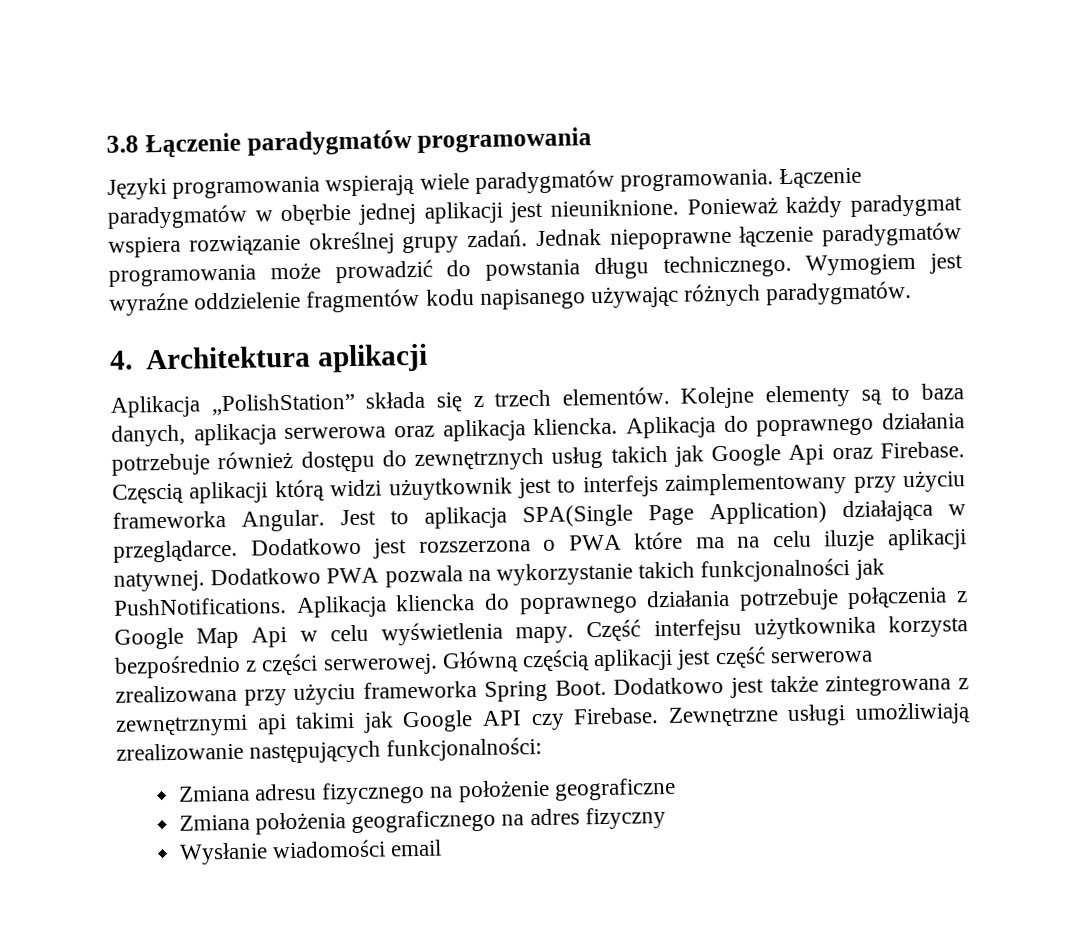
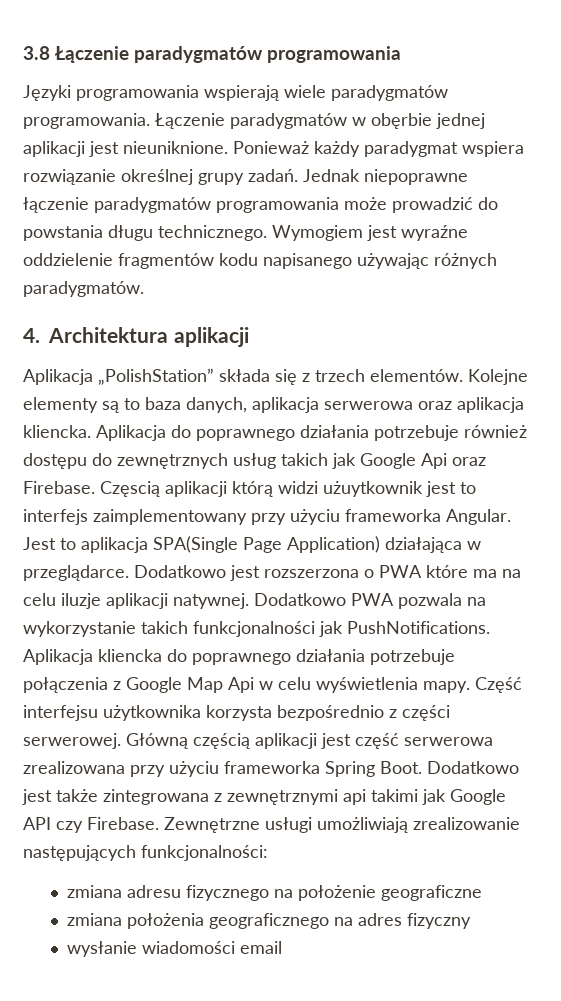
- Zmiana adresu fizycznego na położenie geograficzne
+ zmiana adresu fizycznego na położenie geograficzne
- Zmiana położenia geograficznego na adres fizyczny
+ zmiana położenia geograficznego na adres fizyczny
- Wysłanie wiadomości email
+ wysłanie wiadomości email

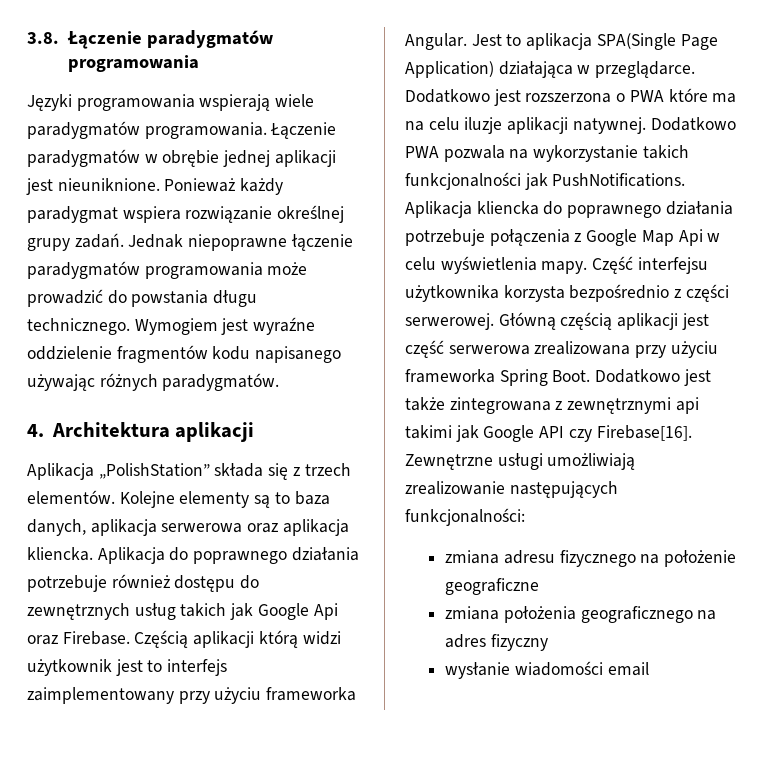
- 3.8 Łączenie paradygmatów programowania
+ 3.8. Łączenie paradygmatów programowania
- Łączenie paradygmatów w obęrbie jednej aplikacji jest nieuniknione.
+ Łączenie paradygmatów w obrębie jednej aplikacji jest nieuniknione.
- Częscią aplikacji którą widzi użuytkownik jest to interfejs zaimplementowany przy użyciu frameworka Angular.
+ Częścią aplikacji którą widzi użytkownik jest to interfejs zaimplementowany przy użyciu frameworka Angular.
- Dodatkowo jest także zintegrowana z zewnętrznymi api takimi jak Google API czy Firebase.
+ Dodatkowo jest także zintegrowana z zewnętrznymi api takimi jak Google API czy Firebase[16].

